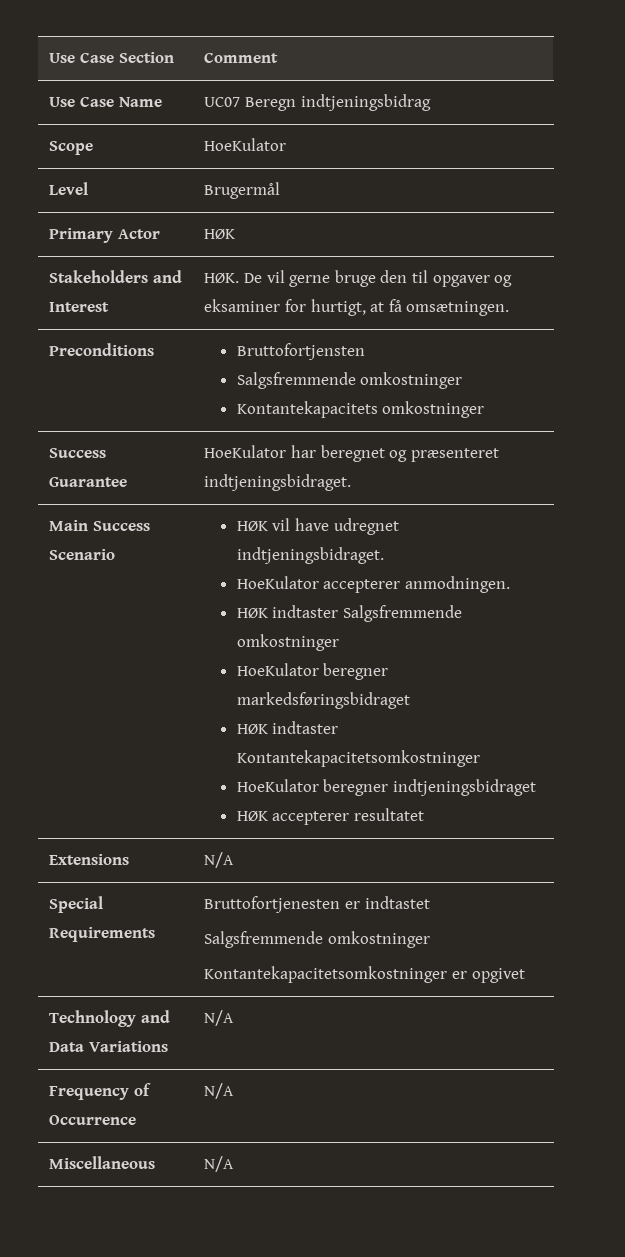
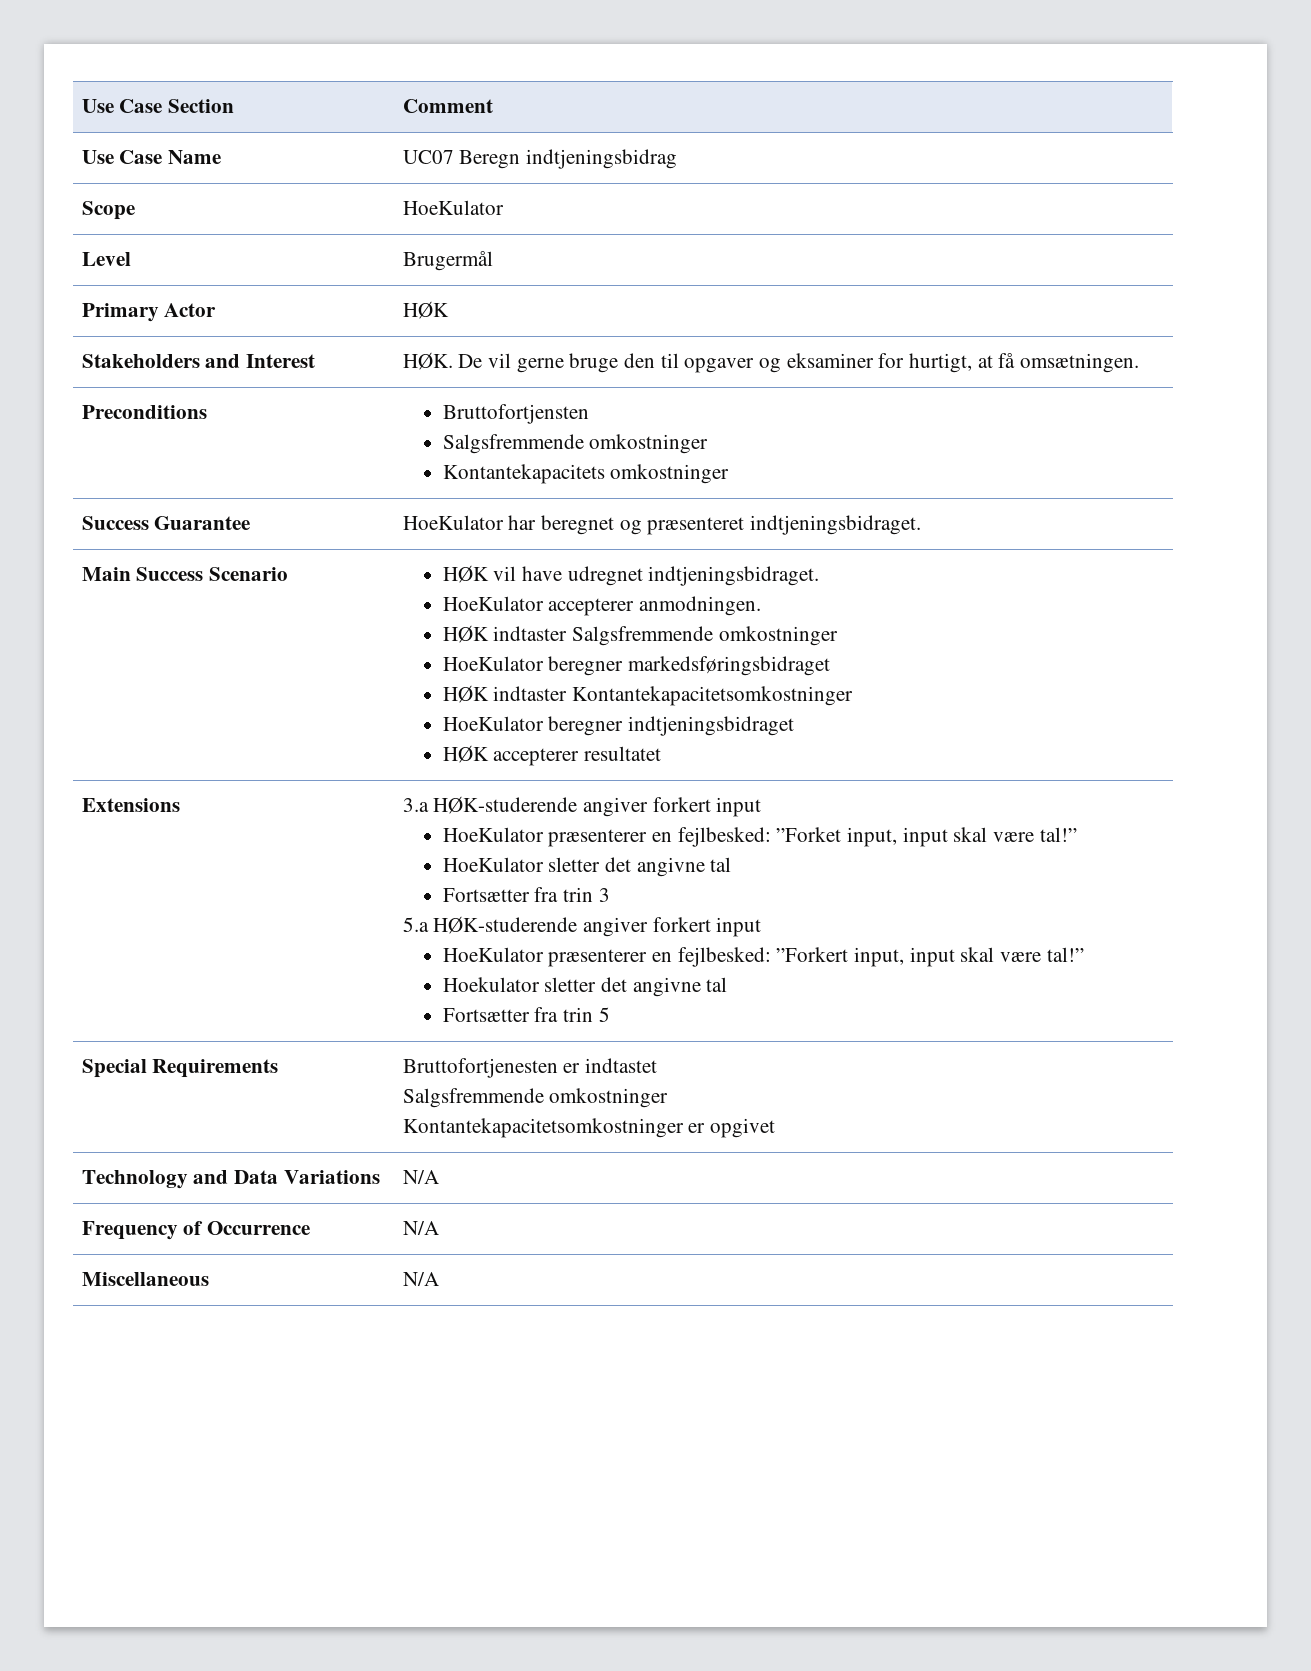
- Extensions | N/A
+ Extensions | 3.a HØK-studerende angiver forkert input
+ HoeKulator præsenterer en fejlbesked: ”Forket input, input skal være tal!”
+ HoeKulator sletter det angivne tal
+ Fortsætter fra trin 3
+ 5.a HØK-studerende angiver forkert input
+ HoeKulator præsenterer en fejlbesked: ”Forkert input, input skal være tal!”
+ Hoekulator sletter det angivne tal
+ Fortsætter fra trin 5

